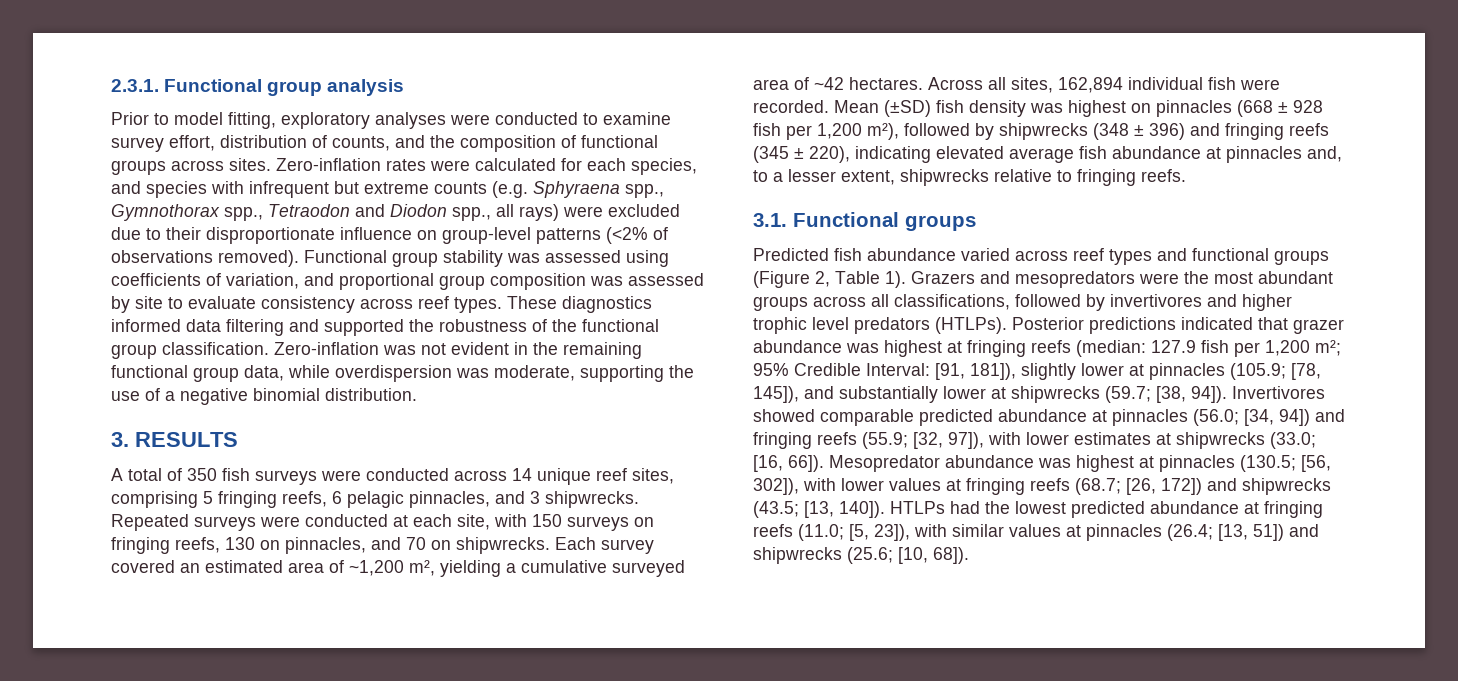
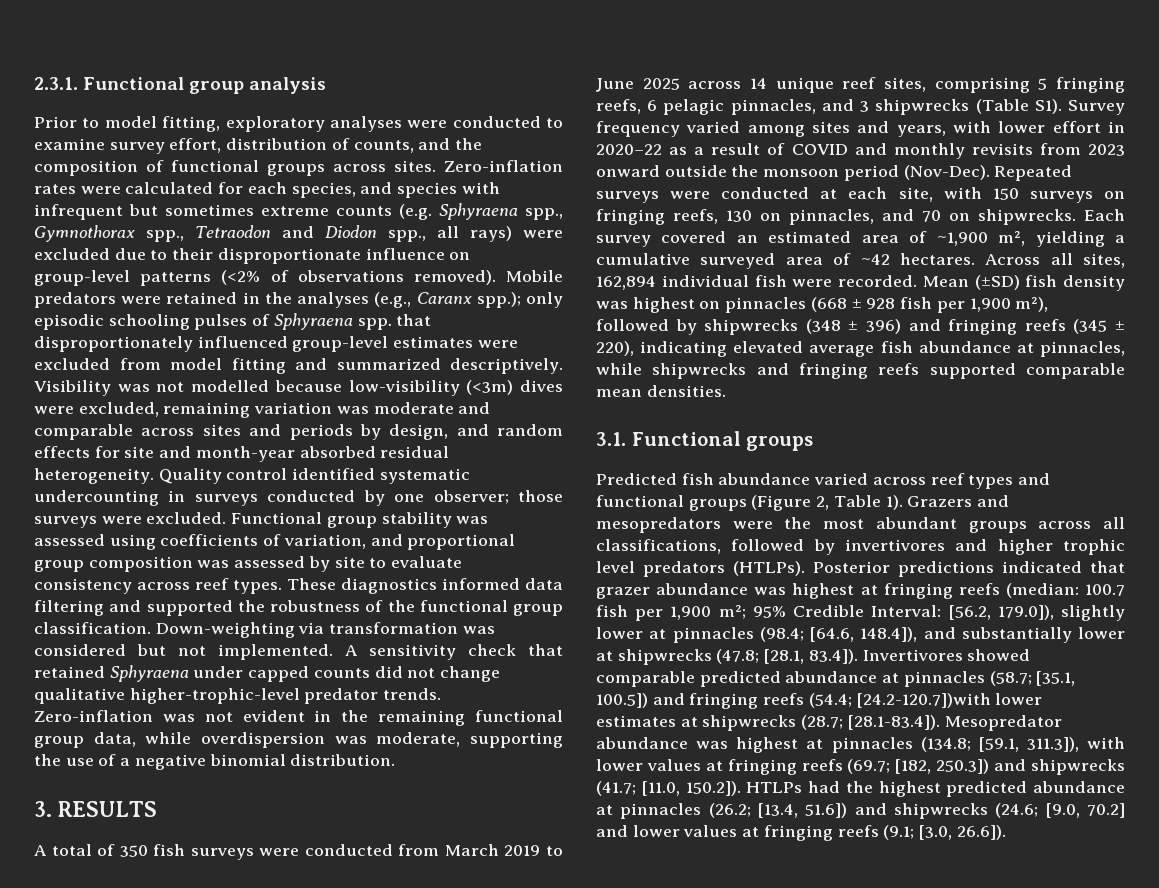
- Zero-inflation rates were calculated for each species, and species with infrequent but extreme counts (e.g. Sphyraena spp., Gymnothorax spp., Tetraodon and Diodon spp., all rays) were excluded due to their disproportionate influence on group-level patterns (<2% of observations removed).
+ Zero-inflation rates were calculated for each species, and species with infrequent but sometimes extreme counts (e.g. Sphyraena spp., Gymnothorax spp., Tetraodon and Diodon spp., all rays) were excluded due to their disproportionate influence on group-level patterns (<2% of observations removed).
+ Mobile predators were retained in the analyses (e.g., Caranx spp.); only episodic schooling pulses of Sphyraena spp. that disproportionately influenced group-level estimates were excluded from model fitting and summarized descriptively. Visibility was not modelled because low-visibility (<3m) dives were excluded, remaining variation was moderate and comparable across sites and periods by design, and random effects for site and month-year absorbed residual heterogeneity. Quality control identified systematic undercounting in surveys conducted by one observer; those surveys were excluded.
+ Down-weighting via transformation was considered but not implemented. A sensitivity check that retained Sphyraena under capped counts did not change qualitative higher-trophic-level predator trends.
- A total of 350 fish surveys were conducted across 14 unique reef sites, comprising 5 fringing reefs, 6 pelagic pinnacles, and 3 shipwrecks.
+ A total of 350 fish surveys were conducted from March 2019 to June 2025 across 14 unique reef sites, comprising 5 fringing reefs, 6 pelagic pinnacles, and 3 shipwrecks (Table S1). Survey frequency varied among sites and years, with lower effort in 2020–22 as a result of COVID and monthly revisits from 2023 onward outside the monsoon period (Nov-Dec).
- Each survey covered an estimated area of ~1,200 m², yielding a cumulative surveyed area of ~42 hectares.
+ Each survey covered an estimated area of ~1,900 m², yielding a cumulative surveyed area of ~42 hectares.
- Mean (±SD) fish density was highest on pinnacles (668 ± 928 fish per 1,200 m²), followed by shipwrecks (348 ± 396) and fringing reefs (345 ± 220), indicating elevated average fish abundance at pinnacles and, to a lesser extent, shipwrecks relative to fringing reefs.
+ Mean (±SD) fish density was highest on pinnacles (668 ± 928 fish per 1,900 m²), followed by shipwrecks (348 ± 396) and fringing reefs (345 ± 220), indicating elevated average fish abundance at pinnacles, while shipwrecks and fringing reefs supported comparable mean densities.
- Posterior predictions indicated that grazer abundance was highest at fringing reefs (median: 127.9 fish per 1,200 m²; 95% Credible Interval: [91, 181]), slightly lower at pinnacles (105.9; [78, 145]), and substantially lower at shipwrecks (59.7; [38, 94]). Invertivores showed comparable predicted abundance at pinnacles (56.0; [34, 94]) and fringing reefs (55.9; [32, 97]), with lower estimates at shipwrecks (33.0; [16, 66]). Mesopredator abundance was highest at pinnacles (130.5; [56, 302]), with lower values at fringing reefs (68.7; [26, 172]) and shipwrecks (43.5; [13, 140]). HTLPs had the lowest predicted abundance at fringing reefs (11.0; [5, 23]), with similar values at pinnacles (26.4; [13, 51]) and shipwrecks (25.6; [10, 68]).
+ Posterior predictions indicated that grazer abundance was highest at fringing reefs (median: 100.7 fish per 1,900 m²; 95% Credible Interval: [56.2, 179.0]), slightly lower at pinnacles (98.4; [64.6, 148.4]), and substantially lower at shipwrecks (47.8; [28.1, 83.4]). Invertivores showed comparable predicted abundance at pinnacles (58.7; [35.1, 100.5]) and fringing reefs (54.4; [24.2-120.7])with lower estimates at shipwrecks (28.7; [28.1-83.4]). Mesopredator abundance was highest at pinnacles (134.8; [59.1, 311.3]), with lower values at fringing reefs (69.7; [182, 250.3]) and shipwrecks (41.7; [11.0, 150.2]). HTLPs had the highest predicted abundance at pinnacles (26.2; [13.4, 51.6]) and shipwrecks (24.6; [9.0, 70.2] and lower values at fringing reefs (9.1; [3.0, 26.6]).

